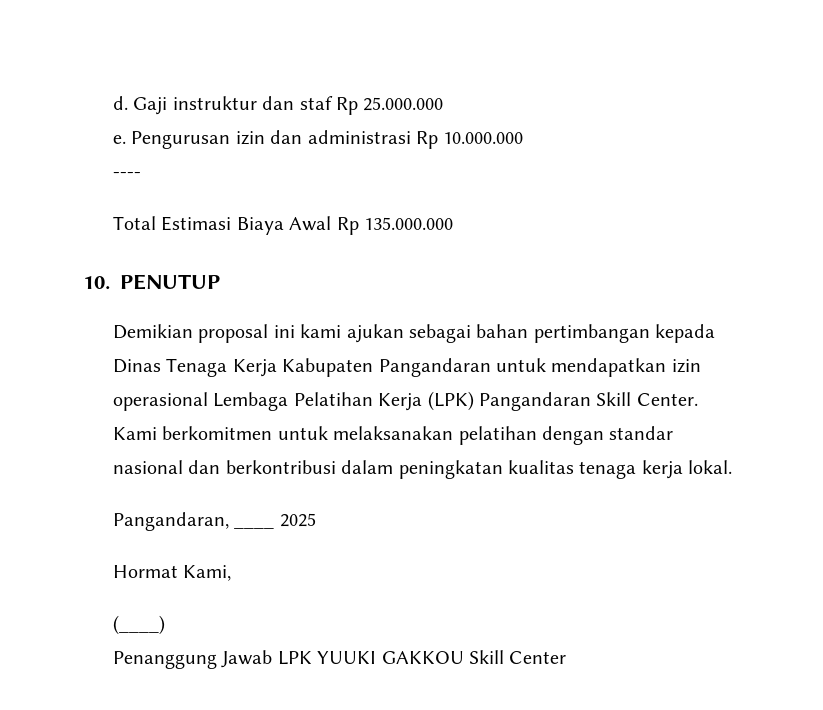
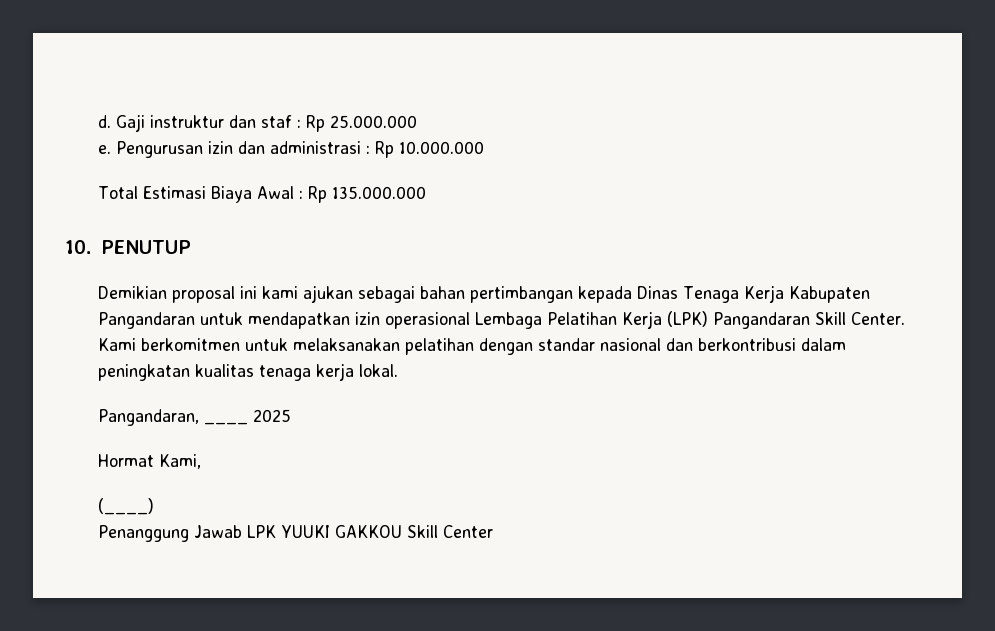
- Gaji instruktur dan staf Rp 25.000.000
+ Gaji instruktur dan staf : Rp 25.000.000
- Pengurusan izin dan administrasi Rp 10.000.000
+ Pengurusan izin dan administrasi : Rp 10.000.000
- ----
- Total Estimasi Biaya Awal Rp 135.000.000
+ Total Estimasi Biaya Awal : Rp 135.000.000

